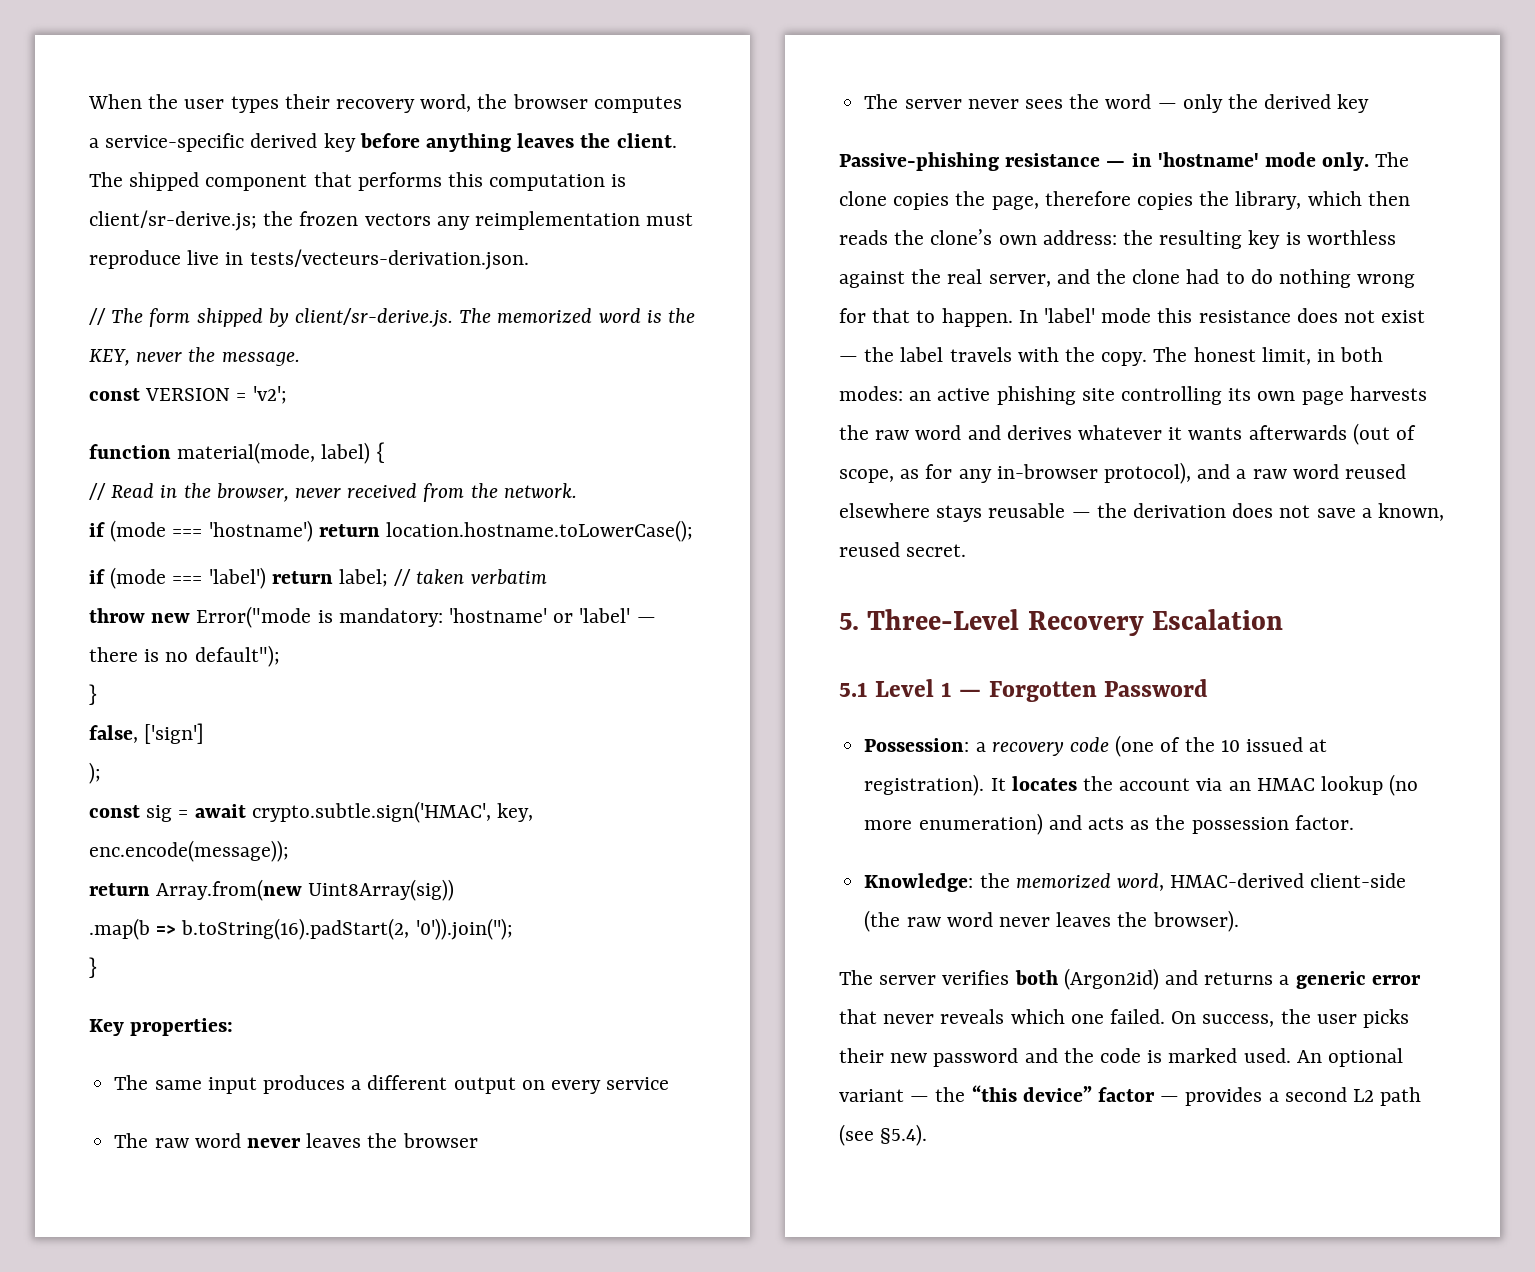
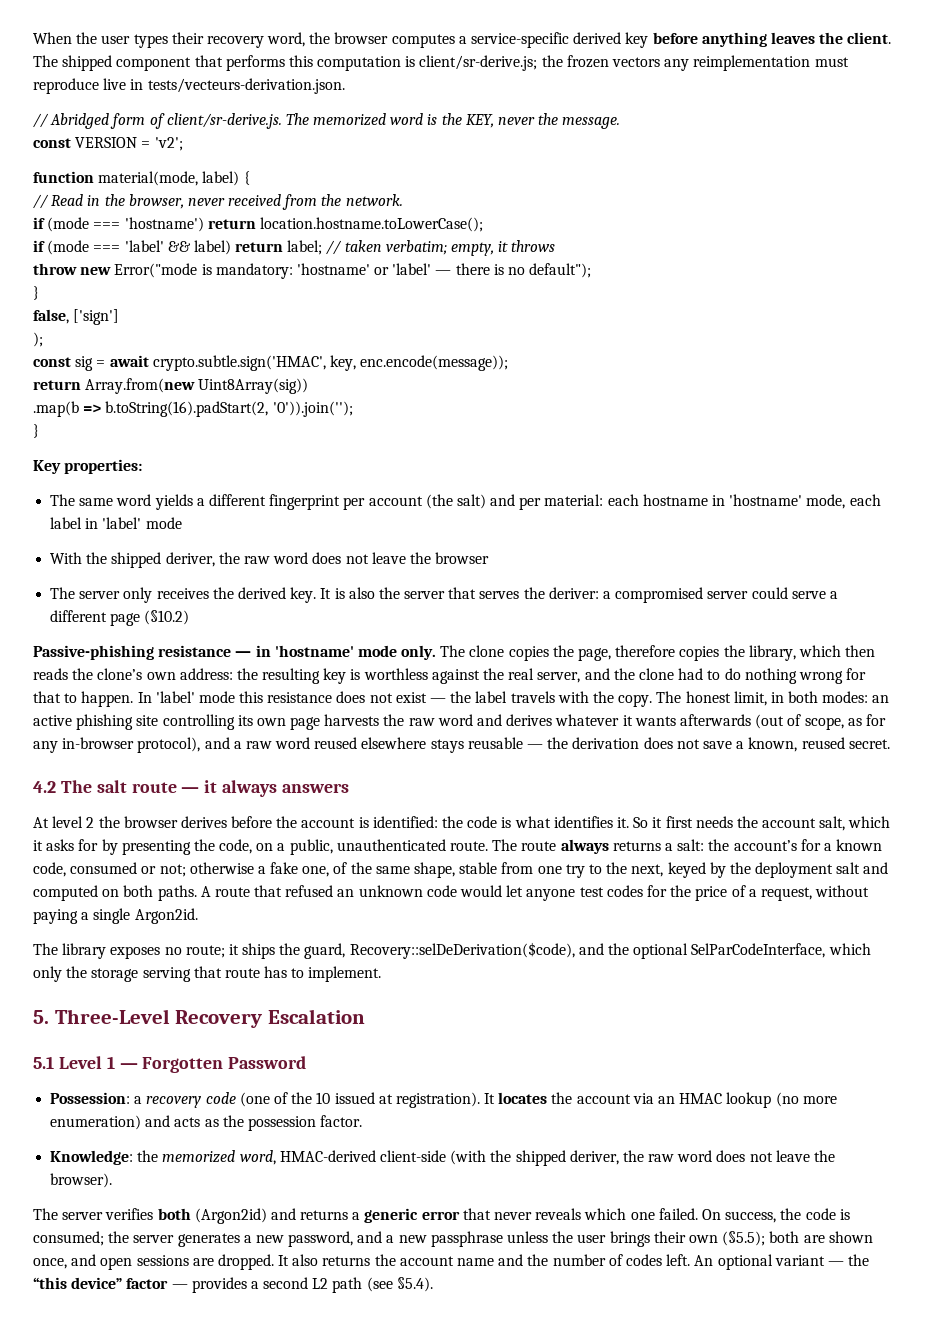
- // The form shipped by client/sr-derive.js. The memorized word is the KEY, never the message.
+ // Abridged form of client/sr-derive.js. The memorized word is the KEY, never the message.
- if (mode === 'label') return label; // taken verbatim
+ if (mode === 'label' && label) return label; // taken verbatim; empty, it throws
- The same input produces a different output on every service
- The raw word never leaves the browser
- The server never sees the word — only the derived key
+ The same word yields a different fingerprint per account (the salt) and per material: each hostname in 'hostname' mode, each label in 'label' mode
+ With the shipped deriver, the raw word does not leave the browser
+ The server only receives the derived key. It is also the server that serves the deriver: a compromised server could serve a different page (§10.2)
+ 4.2 The salt route — it always answers
+ At level 2 the browser derives before the account is identified: the code is what identifies it. So it first needs the account salt, which it asks for by presenting the code, on a public, unauthenticated route. The route always returns a salt: the account’s for a known code, consumed or not; otherwise a fake one, of the same shape, stable from one try to the next, keyed by the deployment salt and computed on both paths. A route that refused an unknown code would let anyone test codes for the price of a request, without paying a single Argon2id.
+ The library exposes no route; it ships the guard, Recovery::selDeDerivation($code), and the optional SelParCodeInterface, which only the storage serving that route has to implement.
- Knowledge: the memorized word, HMAC-derived client-side (the raw word never leaves the browser).
+ Knowledge: the memorized word, HMAC-derived client-side (with the shipped deriver, the raw word does not leave the browser).
- On success, the user picks their new password and the code is marked used.
+ On success, the code is consumed; the server generates a new password, and a new passphrase unless the user brings their own (§5.5); both are shown once, and open sessions are dropped. It also returns the account name and the number of codes left.

